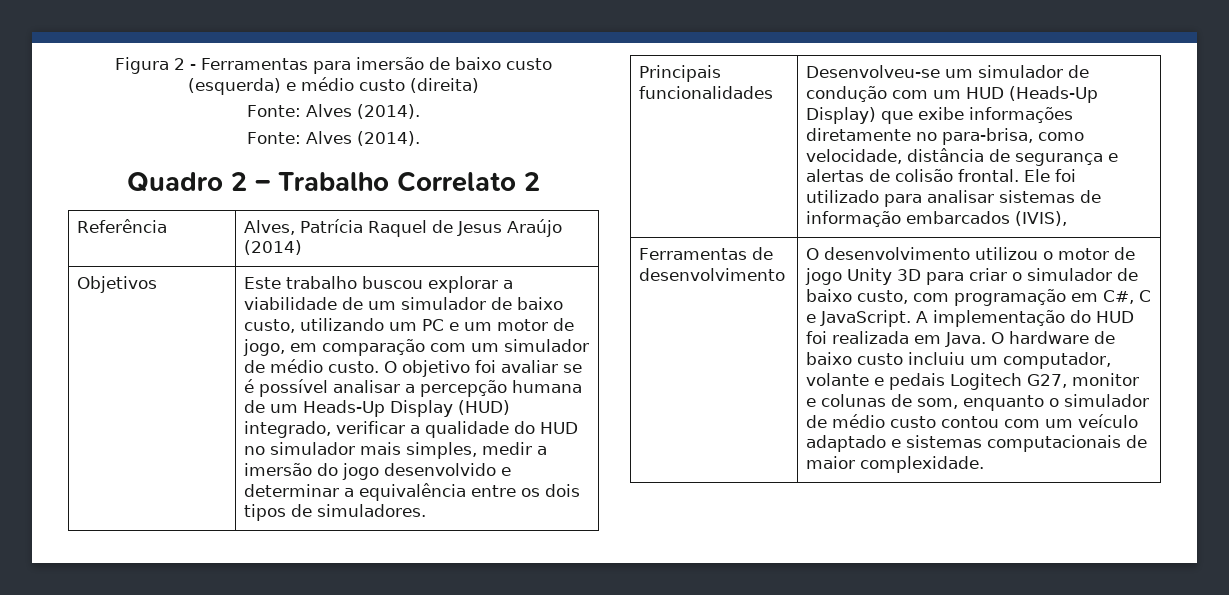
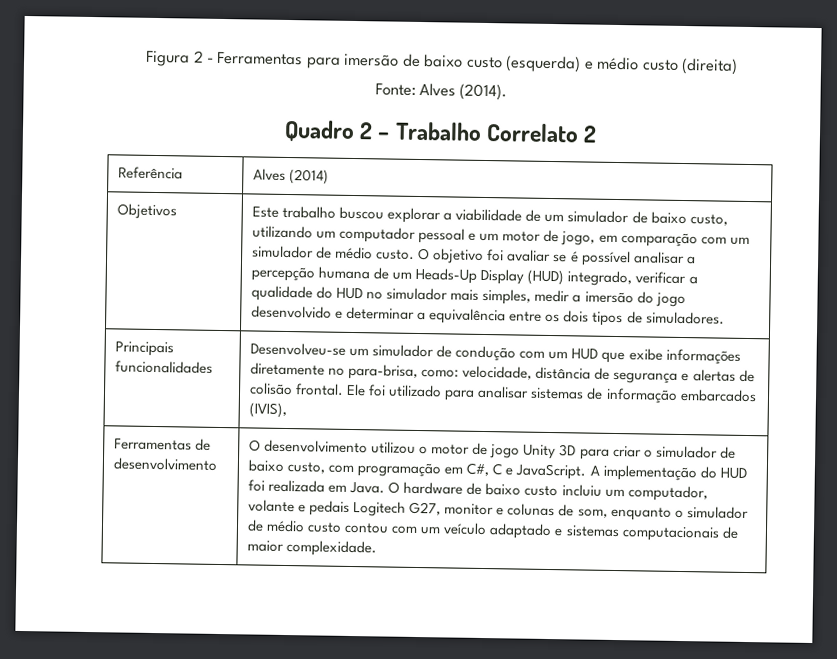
  Figura 2 - Ferramentas para imersão de baixo custo (esquerda) e médio custo (direita)
- Fonte: Alves (2014).
- Referência | Alves, Patrícia Raquel de Jesus Araújo (2014)
+ Referência | Alves (2014)
- Este trabalho buscou explorar a viabilidade de um simulador de baixo custo, utilizando um PC e um motor de jogo, em comparação com um simulador de médio custo.
+ Este trabalho buscou explorar a viabilidade de um simulador de baixo custo, utilizando um computador pessoal e um motor de jogo, em comparação com um simulador de médio custo.
- Principais funcionalidades | Desenvolveu-se um simulador de condução com um HUD (Heads-Up Display) que exibe informações diretamente no para-brisa, como velocidade, distância de segurança e alertas de colisão frontal. Ele foi utilizado para analisar sistemas de informação embarcados (IVIS),
+ Principais funcionalidades | Desenvolveu-se um simulador de condução com um HUD que exibe informações diretamente no para-brisa, como: velocidade, distância de segurança e alertas de colisão frontal. Ele foi utilizado para analisar sistemas de informação embarcados (IVIS),

